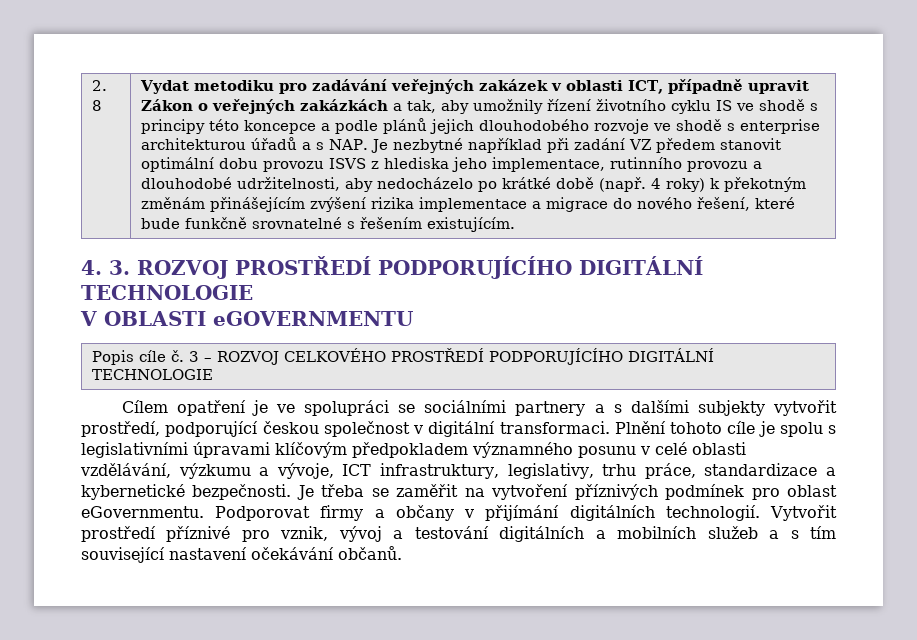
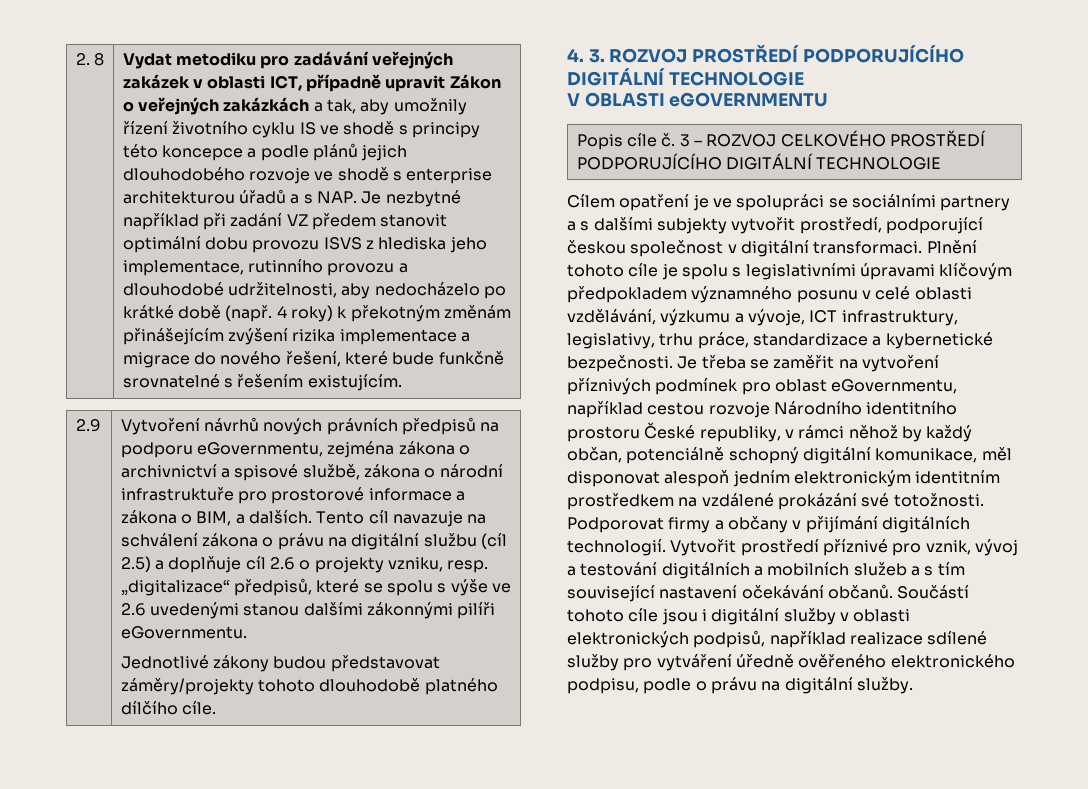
+ 2.9 | Vytvoření návrhů nových právních předpisů na podporu eGovernmentu, zejména zákona o archivnictví a spisové službě, zákona o národní infrastruktuře pro prostorové informace a zákona o BIM, a dalších. Tento cíl navazuje na schválení zákona o právu na digitální službu (cíl 2.5) a doplňuje cíl 2.6 o projekty vzniku, resp. „digitalizace“ předpisů, které se spolu s výše ve 2.6 uvedenými stanou dalšími zákonnými pilíři eGovernmentu.
+ Jednotlivé zákony budou představovat záměry/projekty tohoto dlouhodobě platného dílčího cíle.
- Je třeba se zaměřit na vytvoření příznivých podmínek pro oblast eGovernmentu.
+ Je třeba se zaměřit na vytvoření příznivých podmínek pro oblast eGovernmentu, například cestou rozvoje Národního identitního prostoru České republiky, v rámci něhož by každý občan, potenciálně schopný digitální komunikace, měl disponovat alespoň jedním elektronickým identitním prostředkem na vzdálené prokázání své totožnosti.
+ Součástí tohoto cíle jsou i digitální služby v oblasti elektronických podpisů, například realizace sdílené služby pro vytváření úředně ověřeného elektronického podpisu, podle o právu na digitální služby.

